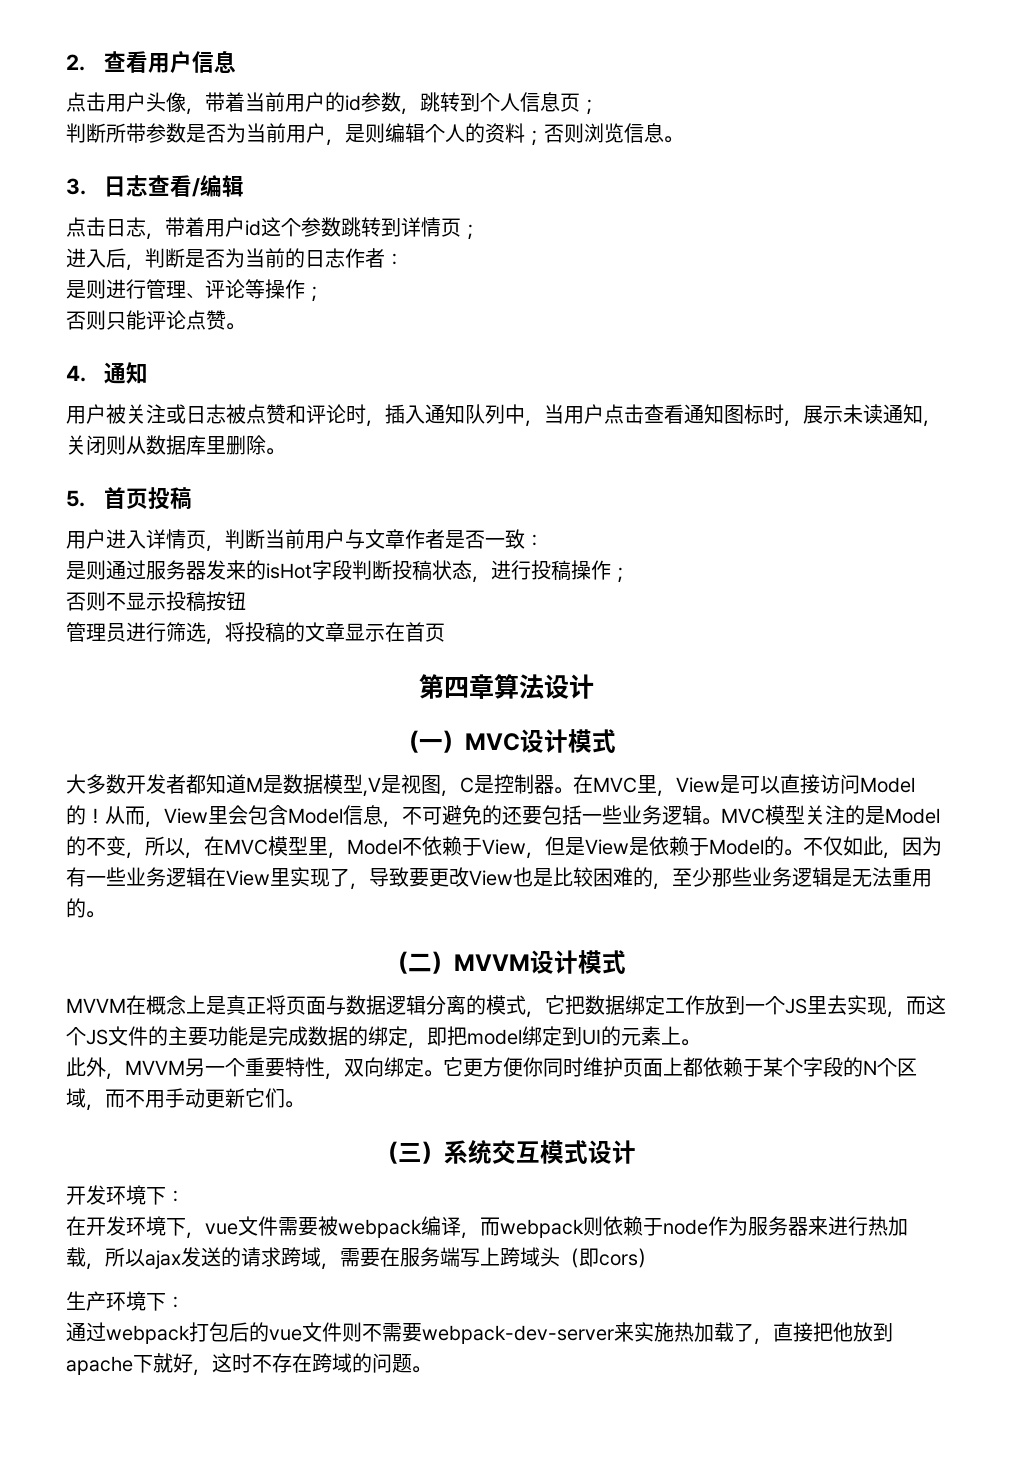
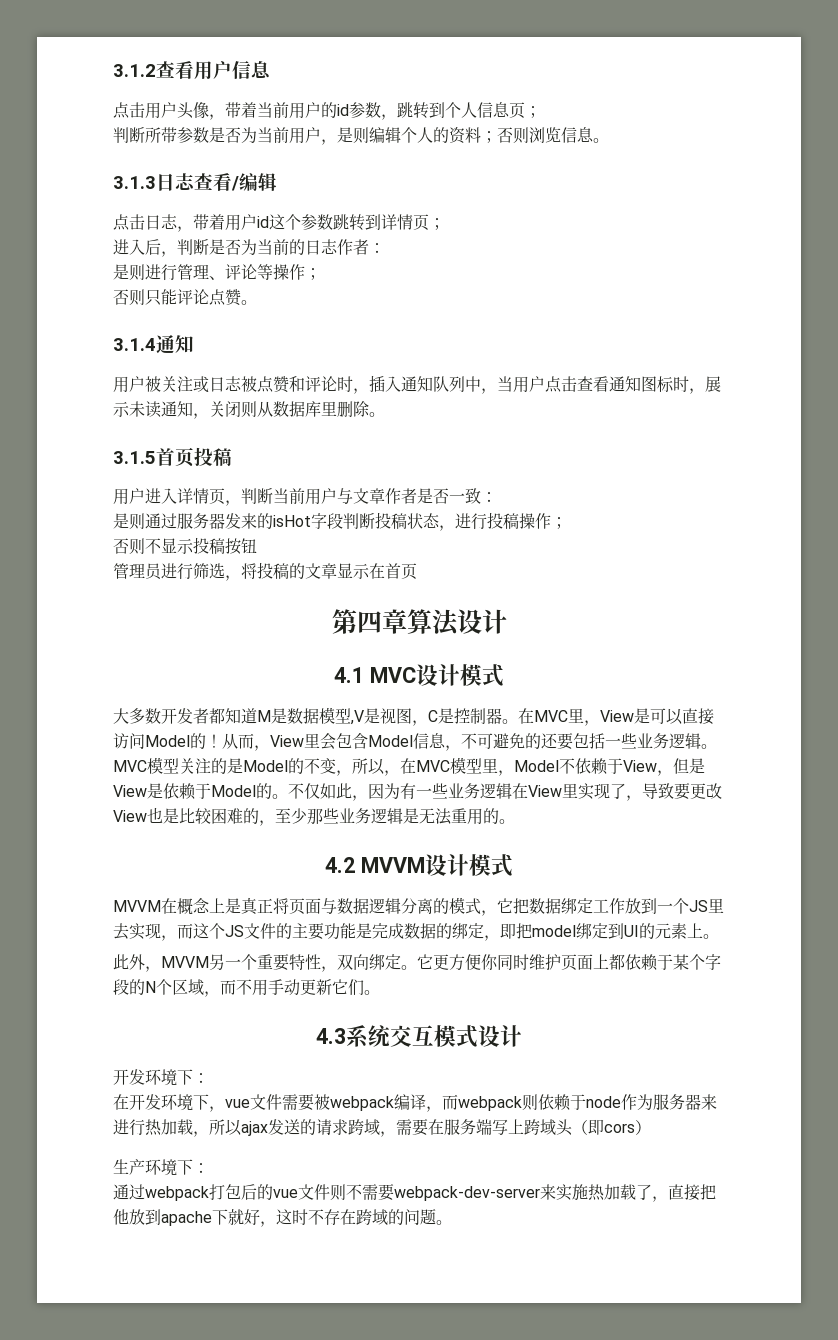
- 2.查看用户信息
+ 3.1.2查看用户信息
- 3.日志查看/编辑
+ 3.1.3日志查看/编辑
- 4.通知
+ 3.1.4通知
- 5.首页投稿
+ 3.1.5首页投稿
- （一）MVC设计模式
+ 4.1 MVC设计模式
- （二）MVVM设计模式
+ 4.2 MVVM设计模式
- （三）系统交互模式设计
+ 4.3系统交互模式设计

